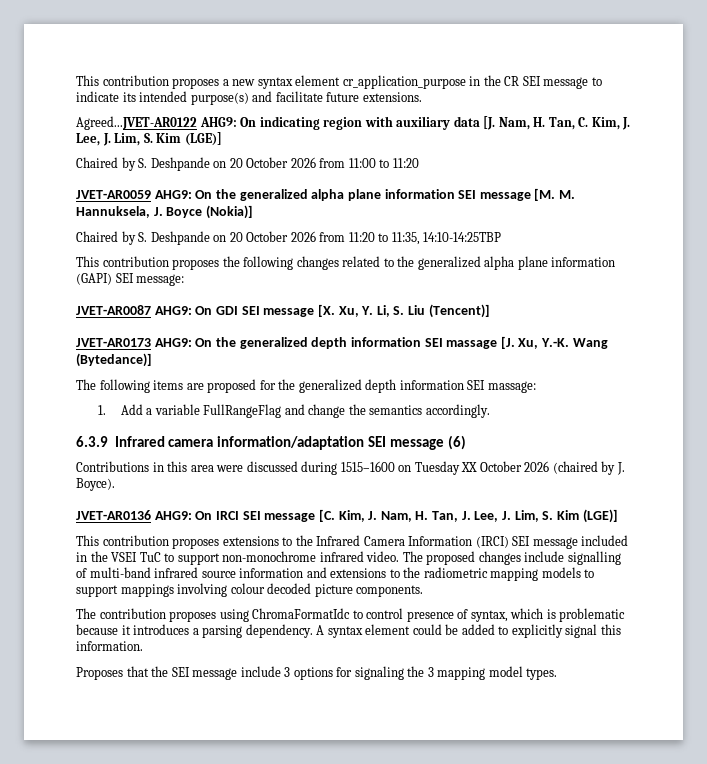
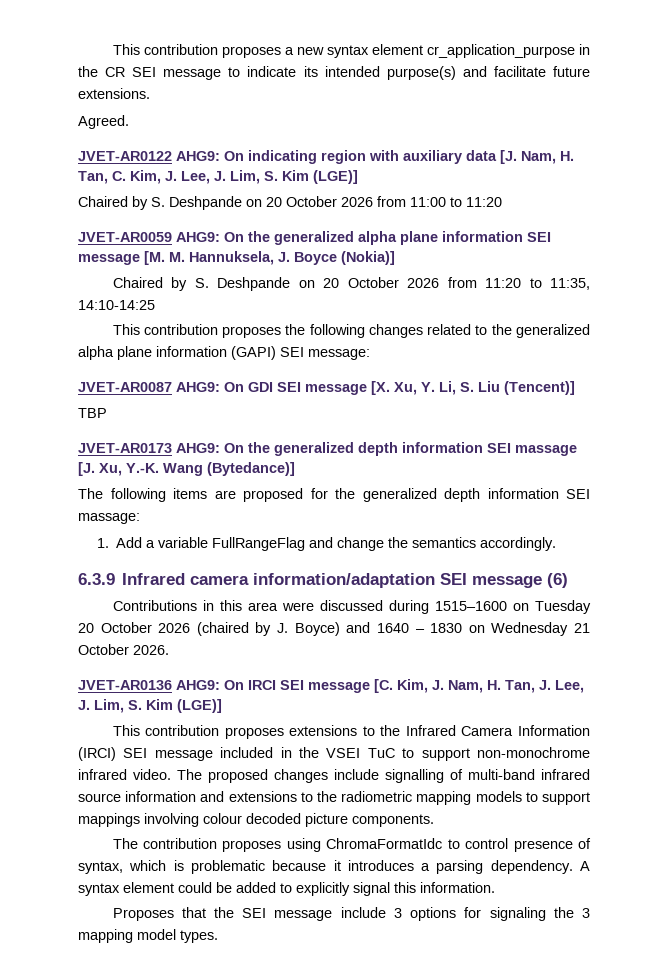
- Agreed...JVET-AR0122 AHG9: On indicating region with auxiliary data [J. Nam, H. Tan, C. Kim, J. Lee, J. Lim, S. Kim (LGE)]
+ Agreed.
+ JVET-AR0122 AHG9: On indicating region with auxiliary data [J. Nam, H. Tan, C. Kim, J. Lee, J. Lim, S. Kim (LGE)]
- Chaired by S. Deshpande on 20 October 2026 from 11:20 to 11:35, 14:10-14:25TBP
+ Chaired by S. Deshpande on 20 October 2026 from 11:20 to 11:35, 14:10-14:25
+ TBP
- Contributions in this area were discussed during 1515–1600 on Tuesday XX October 2026 (chaired by J. Boyce).
+ Contributions in this area were discussed during 1515–1600 on Tuesday 20 October 2026 (chaired by J. Boyce) and 1640 – 1830 on Wednesday 21 October 2026.

